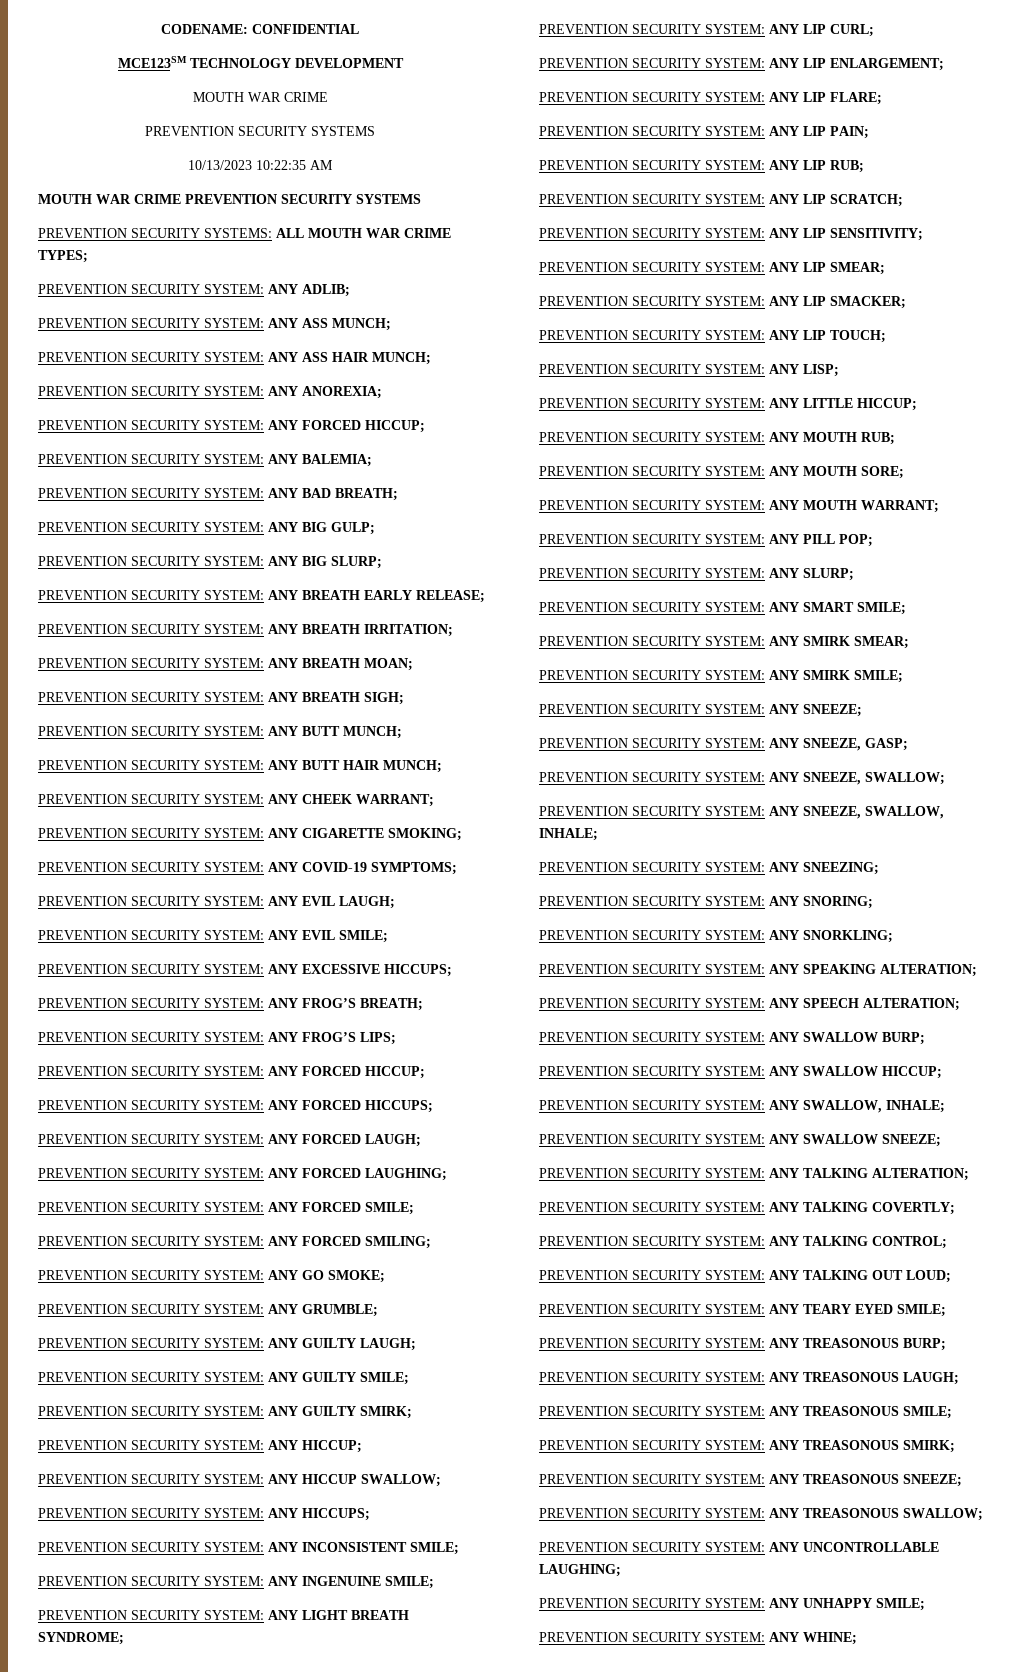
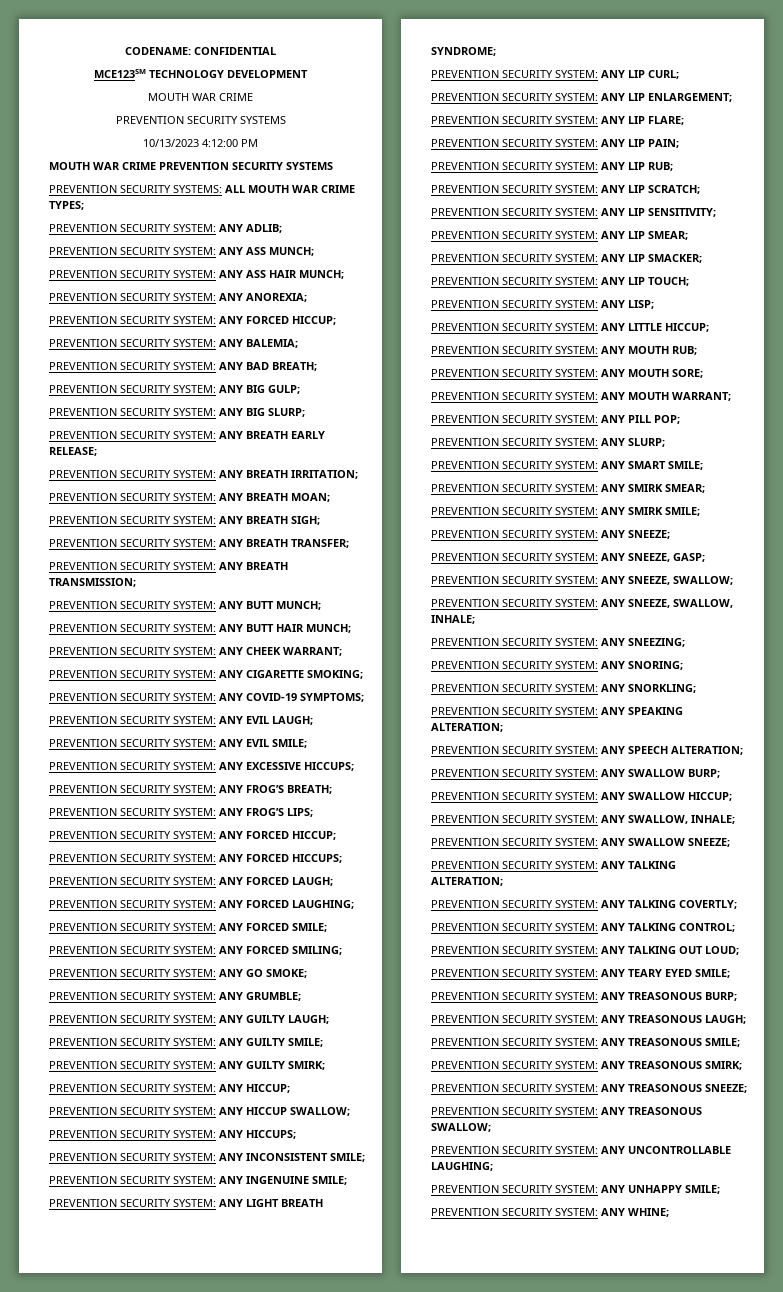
- 10/13/2023 10:22:35 AM
+ 10/13/2023 4:12:00 PM
+ PREVENTION SECURITY SYSTEM: ANY BREATH TRANSFER;
+ PREVENTION SECURITY SYSTEM: ANY BREATH TRANSMISSION;

